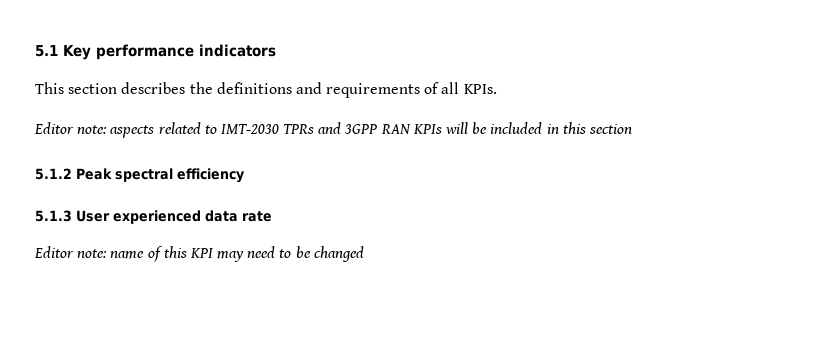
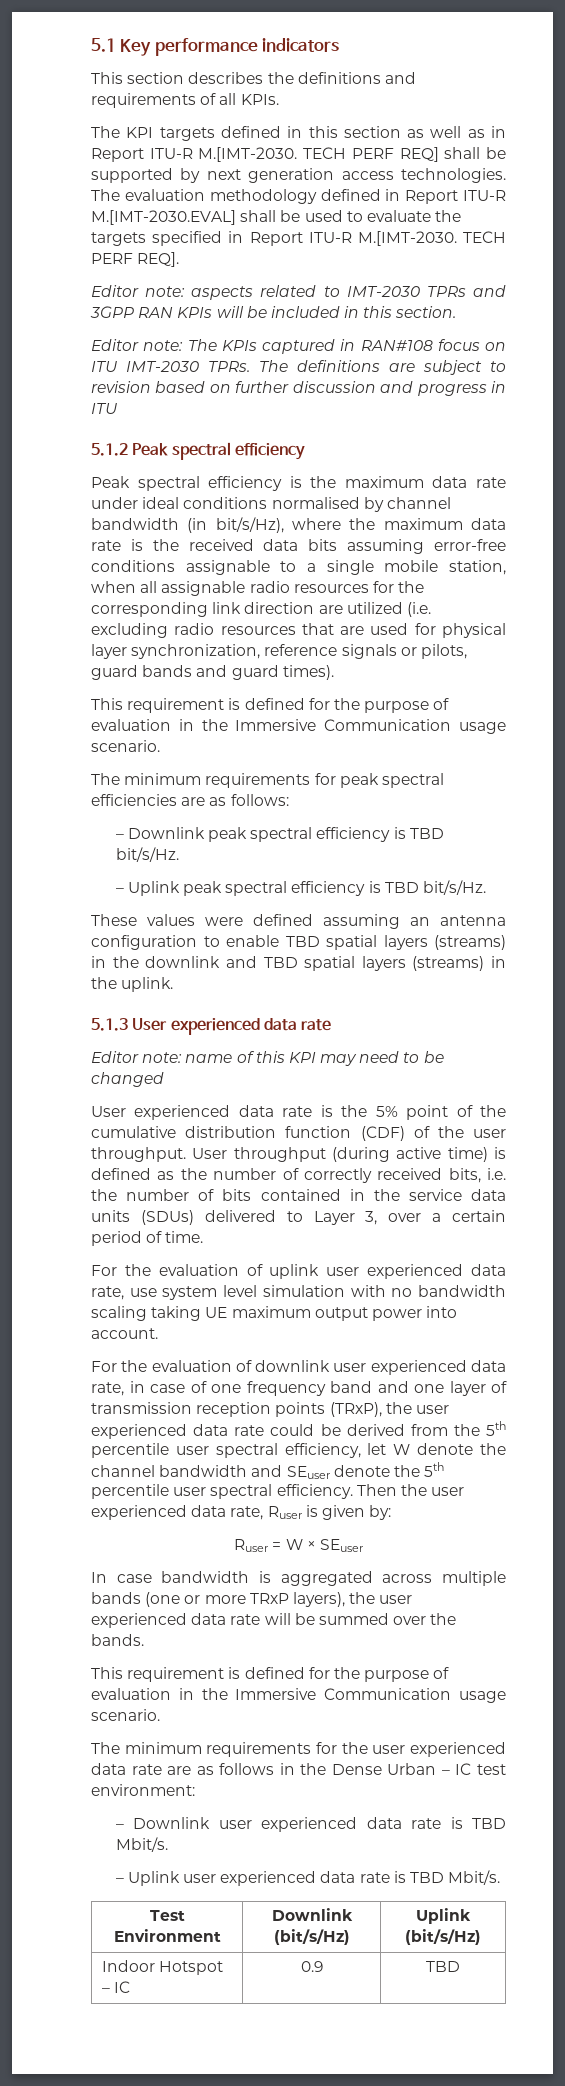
+ The KPI targets defined in this section as well as in Report ITU-R M.[IMT-2030. TECH PERF REQ] shall be supported by next generation access technologies. The evaluation methodology defined in Report ITU-R M.[IMT-2030.EVAL] shall be used to evaluate the targets specified in Report ITU-R M.[IMT-2030. TECH PERF REQ].
- Editor note: aspects related to IMT-2030 TPRs and 3GPP RAN KPIs will be included in this section
+ Editor note: aspects related to IMT-2030 TPRs and 3GPP RAN KPIs will be included in this section.
+ Editor note: The KPIs captured in RAN#108 focus on ITU IMT-2030 TPRs. The definitions are subject to revision based on further discussion and progress in ITU
  5.1.2 Peak spectral efficiency
+ Peak spectral efficiency is the maximum data rate under ideal conditions normalised by channel bandwidth (in bit/s/Hz), where the maximum data rate is the received data bits assuming error-free conditions assignable to a single mobile station, when all assignable radio resources for the corresponding link direction are utilized (i.e. excluding radio resources that are used for physical layer synchronization, reference signals or pilots, guard bands and guard times).
+ This requirement is defined for the purpose of evaluation in the Immersive Communication usage scenario.
+ The minimum requirements for peak spectral efficiencies are as follows:
+ – Downlink peak spectral efficiency is TBD bit/s/Hz.
+ – Uplink peak spectral efficiency is TBD bit/s/Hz.
+ These values were defined assuming an antenna configuration to enable TBD spatial layers (streams) in the downlink and TBD spatial layers (streams) in the uplink.
+ User experienced data rate is the 5% point of the cumulative distribution function (CDF) of the user throughput. User throughput (during active time) is defined as the number of correctly received bits, i.e. the number of bits contained in the service data units (SDUs) delivered to Layer 3, over a certain period of time.
+ For the evaluation of uplink user experienced data rate, use system level simulation with no bandwidth scaling taking UE maximum output power into account.
+ For the evaluation of downlink user experienced data rate, in case of one frequency band and one layer of transmission reception points (TRxP), the user experienced data rate could be derived from the 5th percentile user spectral efficiency, let W denote the channel bandwidth and SEuser denote the 5th percentile user spectral efficiency. Then the user experienced data rate, Ruser is given by:
+ Ruser = W × SEuser
+ In case bandwidth is aggregated across multiple bands (one or more TRxP layers), the user experienced data rate will be summed over the bands.
+ This requirement is defined for the purpose of evaluation in the Immersive Communication usage scenario.
+ The minimum requirements for the user experienced data rate are as follows in the Dense Urban – IC test environment:
+ – Downlink user experienced data rate is TBD Mbit/s.
+ – Uplink user experienced data rate is TBD Mbit/s.
+ Test Environment | Downlink (bit/s/Hz) | Uplink (bit/s/Hz)
+ Indoor Hotspot – IC | 0.9 | TBD

